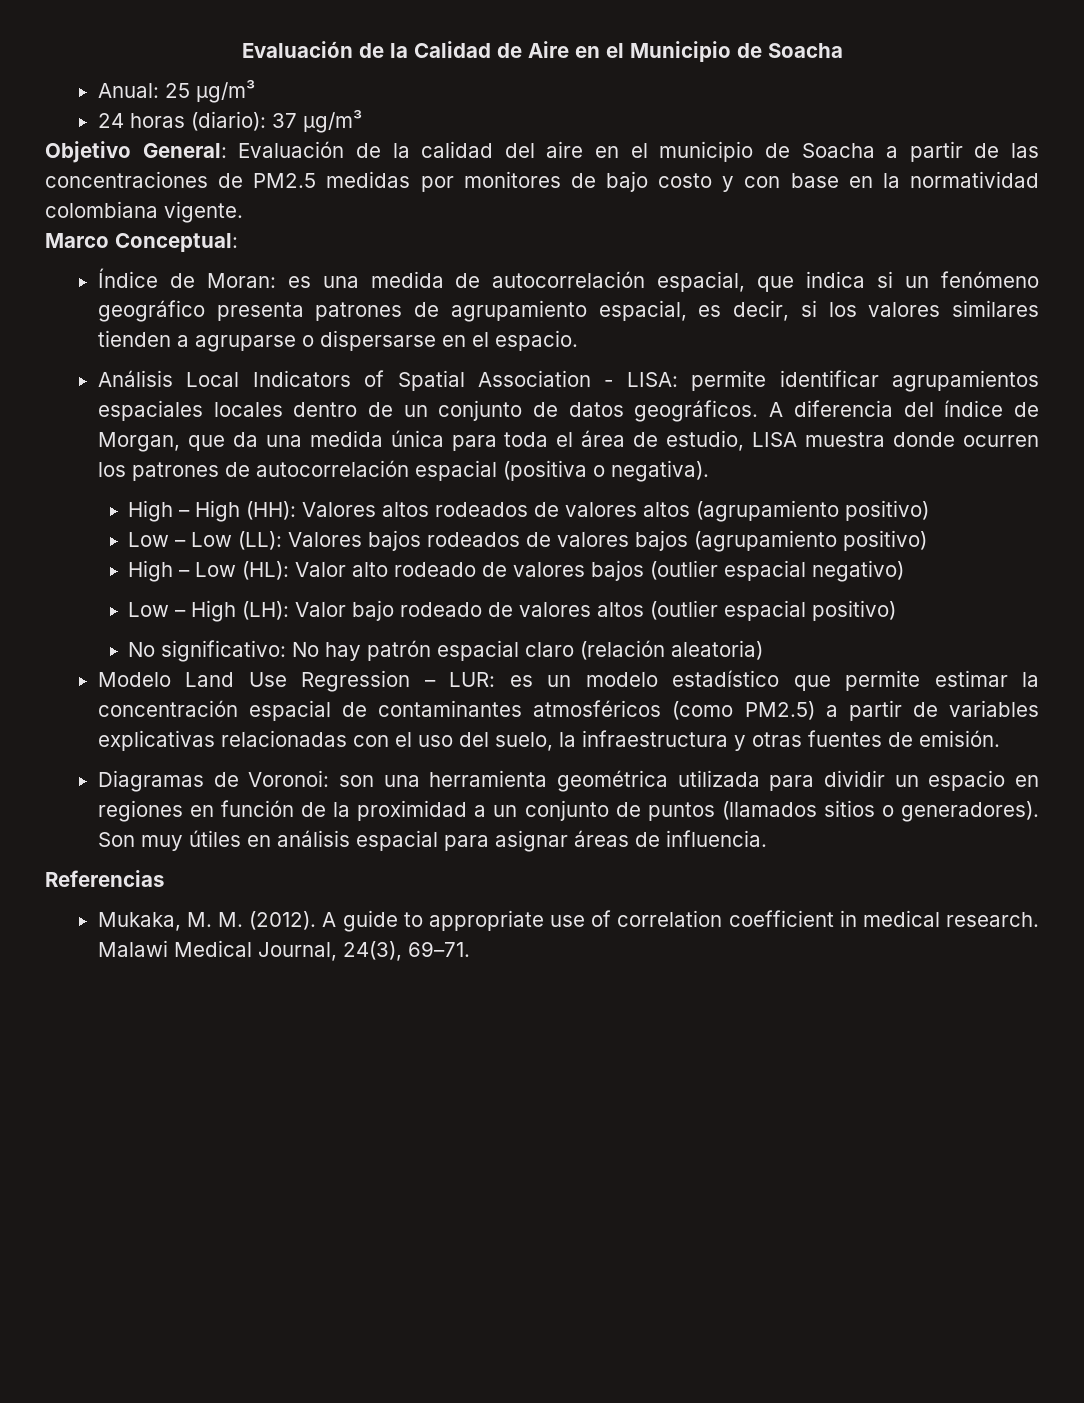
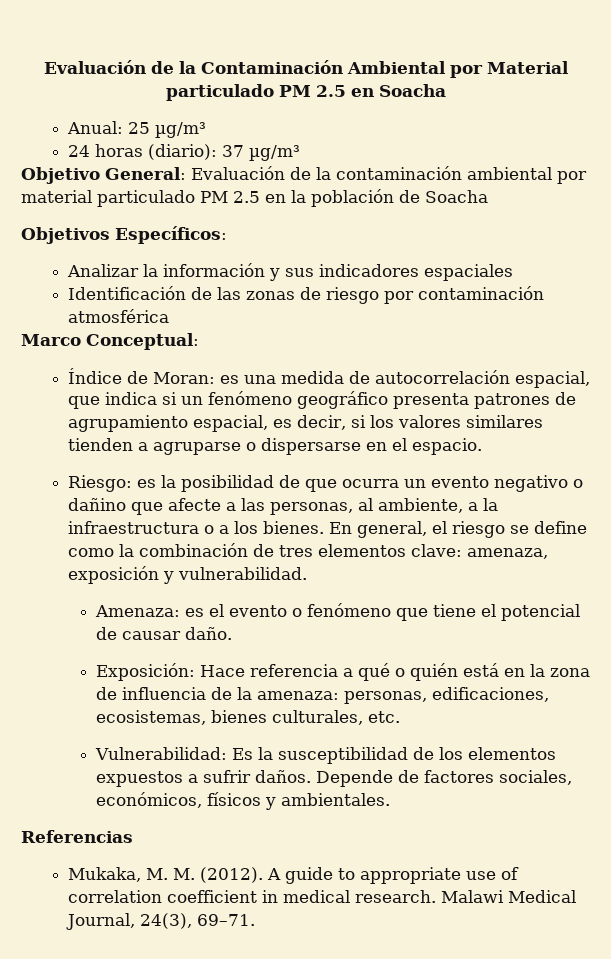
- Evaluación de la Calidad de Aire en el Municipio de Soacha
+ Evaluación de la Contaminación Ambiental por Material particulado PM 2.5 en Soacha
- Objetivo General: Evaluación de la calidad del aire en el municipio de Soacha a partir de las concentraciones de PM2.5 medidas por monitores de bajo costo y con base en la normatividad colombiana vigente.
+ Objetivo General: Evaluación de la contaminación ambiental por material particulado PM 2.5 en la población de Soacha
+ Objetivos Específicos:
+ Analizar la información y sus indicadores espaciales
+ Identificación de las zonas de riesgo por contaminación atmosférica
- Análisis Local Indicators of Spatial Association - LISA: permite identificar agrupamientos espaciales locales dentro de un conjunto de datos geográficos. A diferencia del índice de Morgan, que da una medida única para toda el área de estudio, LISA muestra donde ocurren los patrones de autocorrelación espacial (positiva o negativa).
- High – High (HH): Valores altos rodeados de valores altos (agrupamiento positivo)
- Low – Low (LL): Valores bajos rodeados de valores bajos (agrupamiento positivo)
- High – Low (HL): Valor alto rodeado de valores bajos (outlier espacial negativo)
- Low – High (LH): Valor bajo rodeado de valores altos (outlier espacial positivo)
- No significativo: No hay patrón espacial claro (relación aleatoria)
- Modelo Land Use Regression – LUR: es un modelo estadístico que permite estimar la concentración espacial de contaminantes atmosféricos (como PM2.5) a partir de variables explicativas relacionadas con el uso del suelo, la infraestructura y otras fuentes de emisión.
- Diagramas de Voronoi: son una herramienta geométrica utilizada para dividir un espacio en regiones en función de la proximidad a un conjunto de puntos (llamados sitios o generadores). Son muy útiles en análisis espacial para asignar áreas de influencia.
+ Riesgo: es la posibilidad de que ocurra un evento negativo o dañino que afecte a las personas, al ambiente, a la infraestructura o a los bienes. En general, el riesgo se define como la combinación de tres elementos clave: amenaza, exposición y vulnerabilidad.
+ Amenaza: es el evento o fenómeno que tiene el potencial de causar daño.
+ Exposición: Hace referencia a qué o quién está en la zona de influencia de la amenaza: personas, edificaciones, ecosistemas, bienes culturales, etc.
+ Vulnerabilidad: Es la susceptibilidad de los elementos expuestos a sufrir daños. Depende de factores sociales, económicos, físicos y ambientales.

